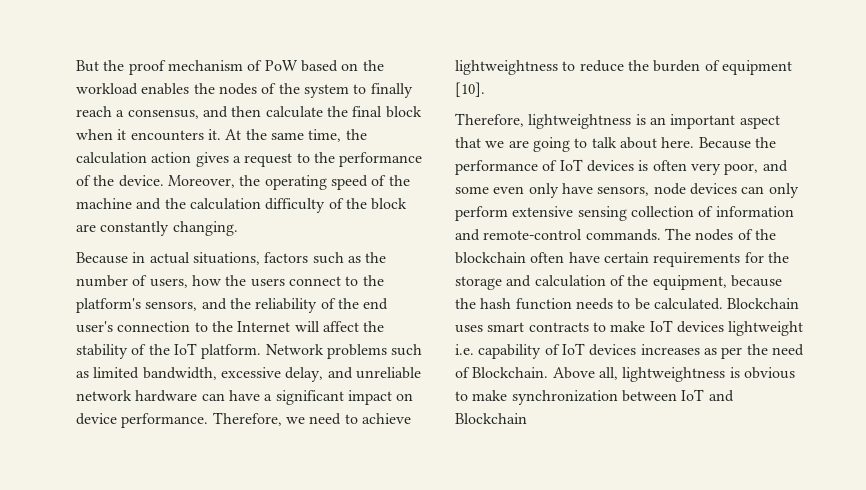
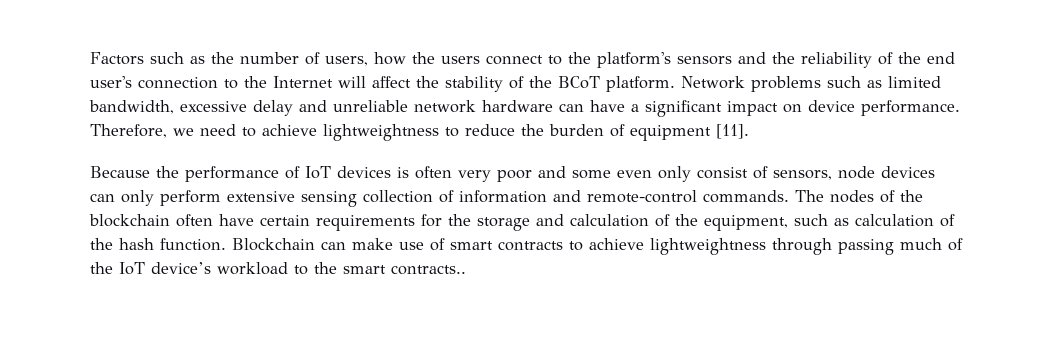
- But the proof mechanism of PoW based on the workload enables the nodes of the system to finally reach a consensus, and then calculate the final block when it encounters it. At the same time, the calculation action gives a request to the performance of the device. Moreover, the operating speed of the machine and the calculation difficulty of the block are constantly changing.
- Because in actual situations, factors such as the number of users, how the users connect to the platform's sensors, and the reliability of the end user's connection to the Internet will affect the stability of the IoT platform.
+ Factors such as the number of users, how the users connect to the platform's sensors and the reliability of the end user's connection to the Internet will affect the stability of the BCoT platform.
- Network problems such as limited bandwidth, excessive delay, and unreliable network hardware can have a significant impact on device performance.
+ Network problems such as limited bandwidth, excessive delay and unreliable network hardware can have a significant impact on device performance.
- Therefore, we need to achieve lightweightness to reduce the burden of equipment [10].
- Therefore, lightweightness is an important aspect that we are going to talk about here. Because the performance of IoT devices is often very poor, and some even only have sensors, node devices can only perform extensive sensing collection of information and remote-control commands.
+ Therefore, we need to achieve lightweightness to reduce the burden of equipment [11].
+ Because the performance of IoT devices is often very poor and some even only consist of sensors, node devices can only perform extensive sensing collection of information and remote-control commands.
- The nodes of the blockchain often have certain requirements for the storage and calculation of the equipment, because the hash function needs to be calculated. Blockchain uses smart contracts to make IoT devices lightweight i.e. capability of IoT devices increases as per the need of Blockchain. Above all, lightweightness is obvious to make synchronization between IoT and Blockchain
+ The nodes of the blockchain often have certain requirements for the storage and calculation of the equipment, such as calculation of the hash function. Blockchain can make use of smart contracts to achieve lightweightness through passing much of the IoT device’s workload to the smart contracts..

